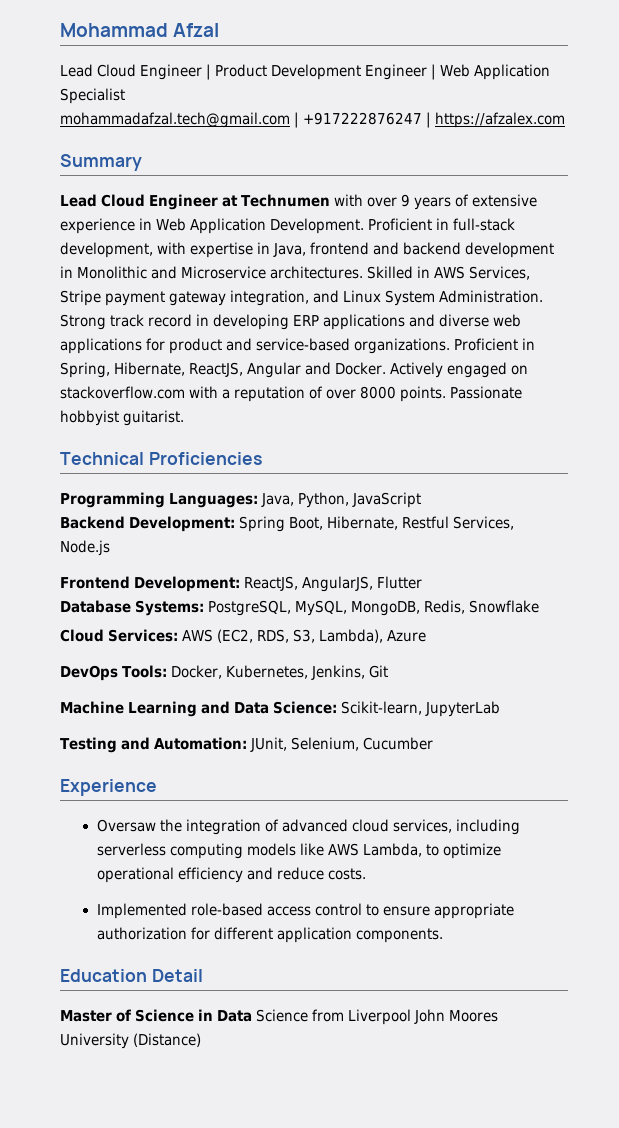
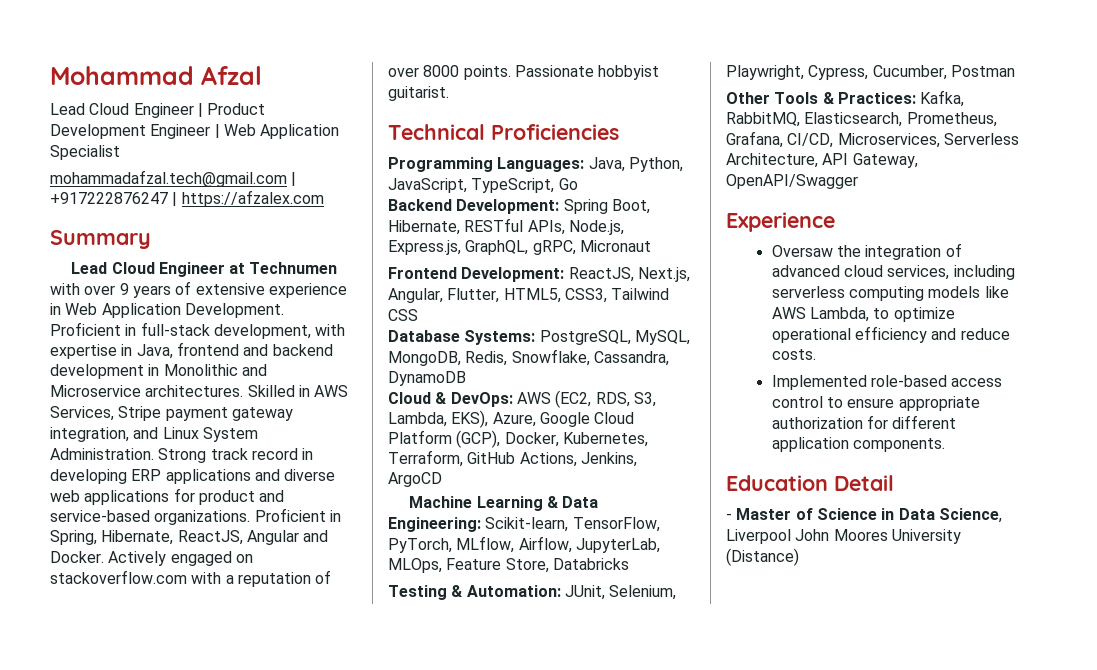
- Programming Languages: Java, Python, JavaScript
+ Programming Languages: Java, Python, JavaScript, TypeScript, Go
- Backend Development: Spring Boot, Hibernate, Restful Services, Node.js
- Frontend Development: ReactJS, AngularJS, Flutter
+ Backend Development: Spring Boot, Hibernate, RESTful APIs, Node.js, Express.js, GraphQL, gRPC, Micronaut
+ Frontend Development: ReactJS, Next.js, Angular, Flutter, HTML5, CSS3, Tailwind CSS
- Database Systems: PostgreSQL, MySQL, MongoDB, Redis, Snowflake
- Cloud Services: AWS (EC2, RDS, S3, Lambda), Azure
- DevOps Tools: Docker, Kubernetes, Jenkins, Git
- Machine Learning and Data Science: Scikit-learn, JupyterLab
+ Database Systems: PostgreSQL, MySQL, MongoDB, Redis, Snowflake, Cassandra, DynamoDB
+ Cloud & DevOps: AWS (EC2, RDS, S3, Lambda, EKS), Azure, Google Cloud Platform (GCP), Docker, Kubernetes, Terraform, GitHub Actions, Jenkins, ArgoCD
+ Machine Learning & Data Engineering: Scikit-learn, TensorFlow, PyTorch, MLflow, Airflow, JupyterLab, MLOps, Feature Store, Databricks
- Testing and Automation: JUnit, Selenium, Cucumber
+ Testing & Automation: JUnit, Selenium, Playwright, Cypress, Cucumber, Postman
+ Other Tools & Practices: Kafka, RabbitMQ, Elasticsearch, Prometheus, Grafana, CI/CD, Microservices, Serverless Architecture, API Gateway, OpenAPI/Swagger
- Master of Science in Data Science from Liverpool John Moores University (Distance)
+ - Master of Science in Data Science, Liverpool John Moores University (Distance)

